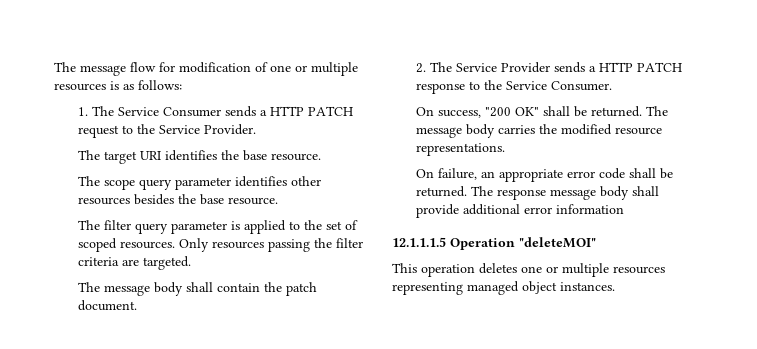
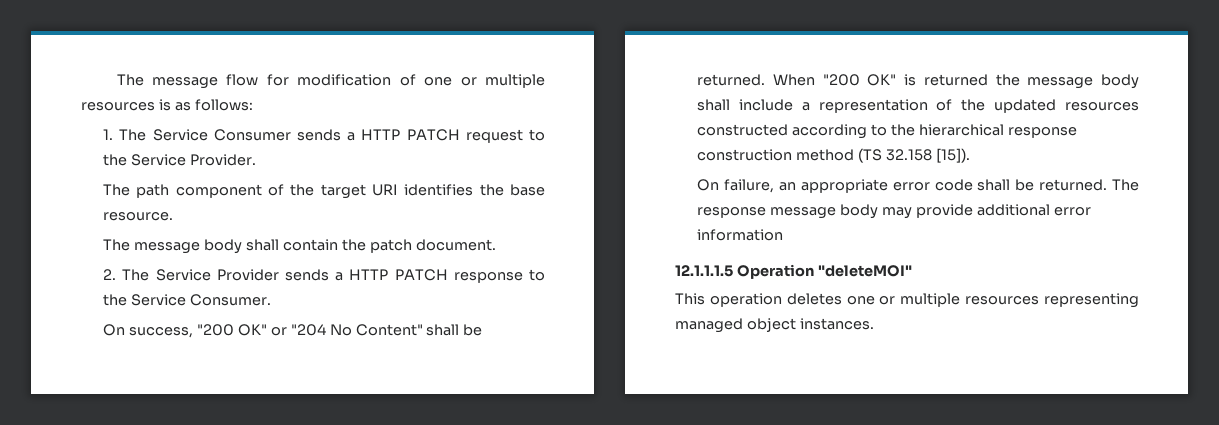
- The target URI identifies the base resource.
+ The path component of the target URI identifies the base resource.
- The scope query parameter identifies other resources besides the base resource.
- The filter query parameter is applied to the set of scoped resources. Only resources passing the filter criteria are targeted.
- On success, "200 OK" shall be returned. The message body carries the modified resource representations.
+ On success, "200 OK" or "204 No Content" shall be returned. When "200 OK" is returned the message body shall include a representation of the updated resources constructed according to the hierarchical response construction method (TS 32.158 [15]).
- The response message body shall provide additional error information
+ The response message body may provide additional error information

